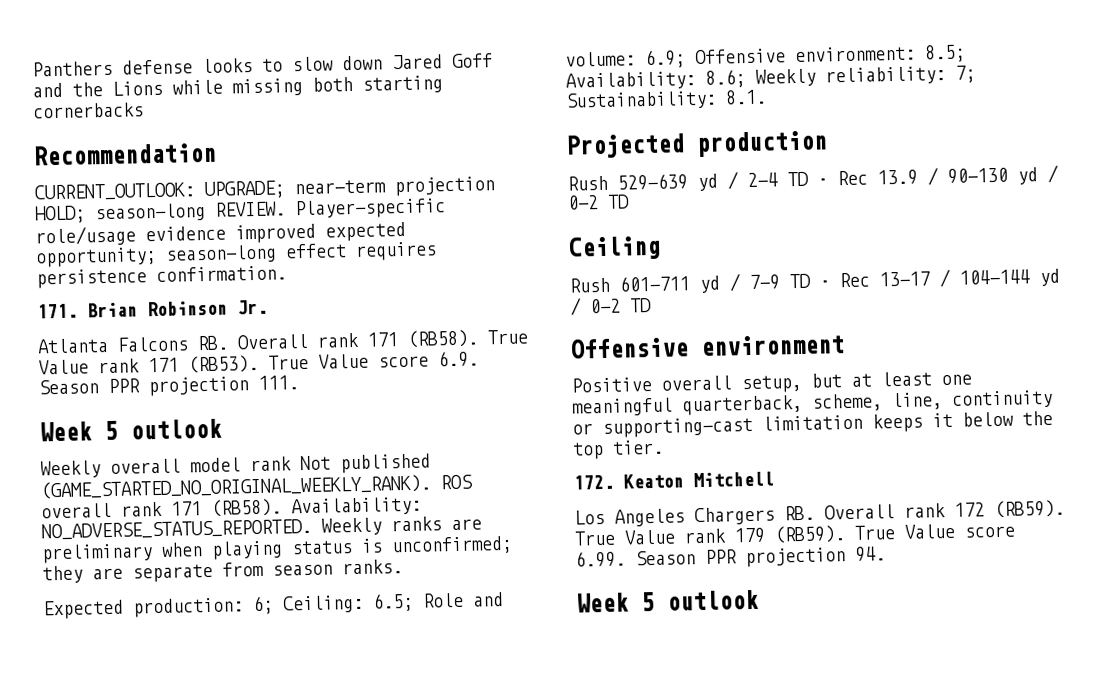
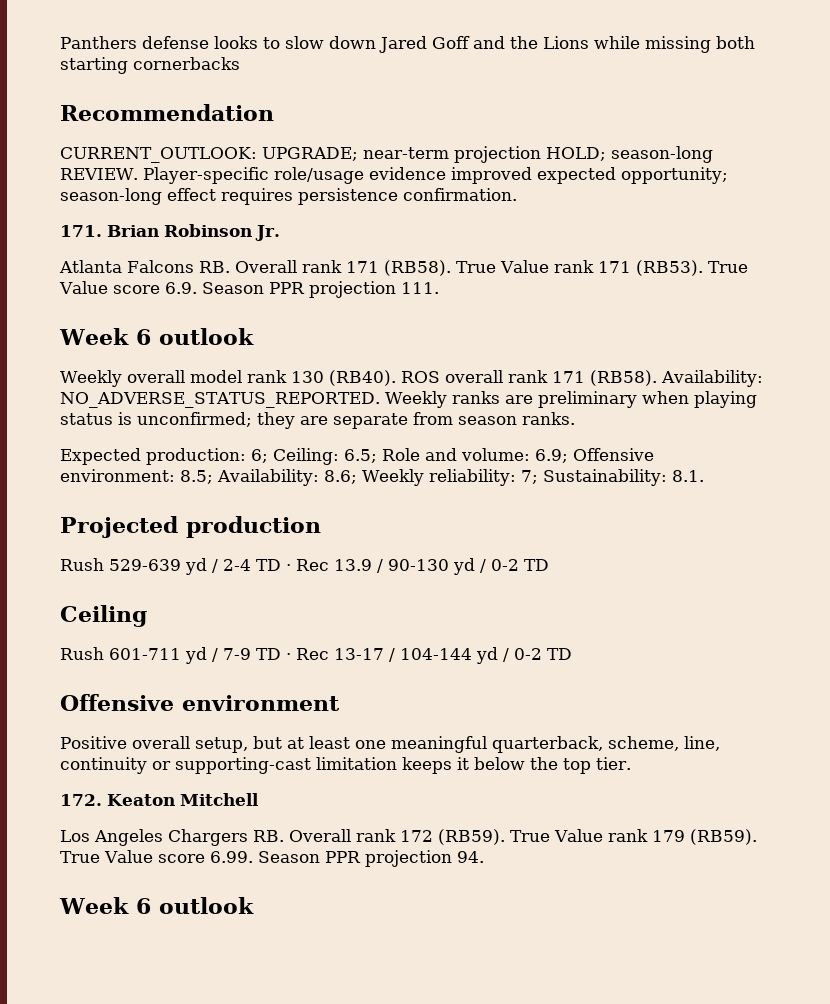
  True Value score 6.9. Season PPR projection 111.
- Week 5 outlook
+ Week 6 outlook
- Weekly overall model rank Not published (GAME_STARTED_NO_ORIGINAL_WEEKLY_RANK).
+ Weekly overall model rank 130 (RB40).
  True Value score 6.99. Season PPR projection 94.
- Week 5 outlook
+ Week 6 outlook

